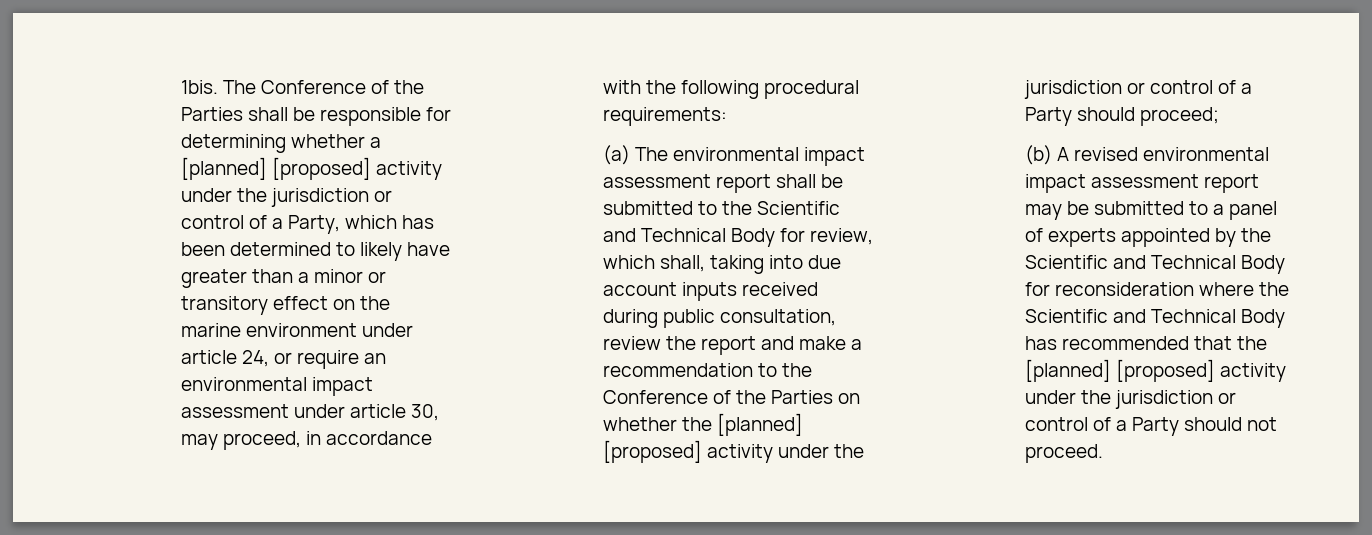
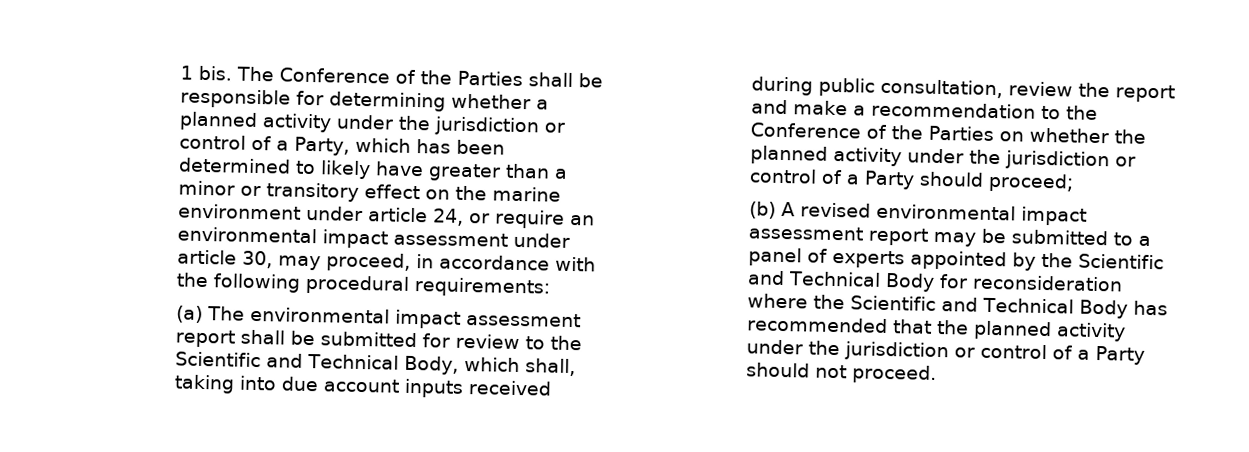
- 1bis.
+ 1 bis.
- The Conference of the Parties shall be responsible for determining whether a [planned] [proposed] activity under the jurisdiction or control of a Party, which has been determined to likely have greater than a minor or transitory effect on the marine environment under article 24, or require an environmental impact assessment under article 30, may proceed, in accordance with the following procedural requirements:
+ The Conference of the Parties shall be responsible for determining whether a planned activity under the jurisdiction or control of a Party, which has been determined to likely have greater than a minor or transitory effect on the marine environment under article 24, or require an environmental impact assessment under article 30, may proceed, in accordance with the following procedural requirements:
- (a) The environmental impact assessment report shall be submitted to the Scientific and Technical Body for review, which shall, taking into due account inputs received during public consultation, review the report and make a recommendation to the Conference of the Parties on whether the [planned] [proposed] activity under the jurisdiction or control of a Party should proceed;
+ (a) The environmental impact assessment report shall be submitted for review to the Scientific and Technical Body, which shall, taking into due account inputs received during public consultation, review the report and make a recommendation to the Conference of the Parties on whether the planned activity under the jurisdiction or control of a Party should proceed;
- (b) A revised environmental impact assessment report may be submitted to a panel of experts appointed by the Scientific and Technical Body for reconsideration where the Scientific and Technical Body has recommended that the [planned] [proposed] activity under the jurisdiction or control of a Party should not proceed.
+ (b) A revised environmental impact assessment report may be submitted to a panel of experts appointed by the Scientific and Technical Body for reconsideration where the Scientific and Technical Body has recommended that the planned activity under the jurisdiction or control of a Party should not proceed.

